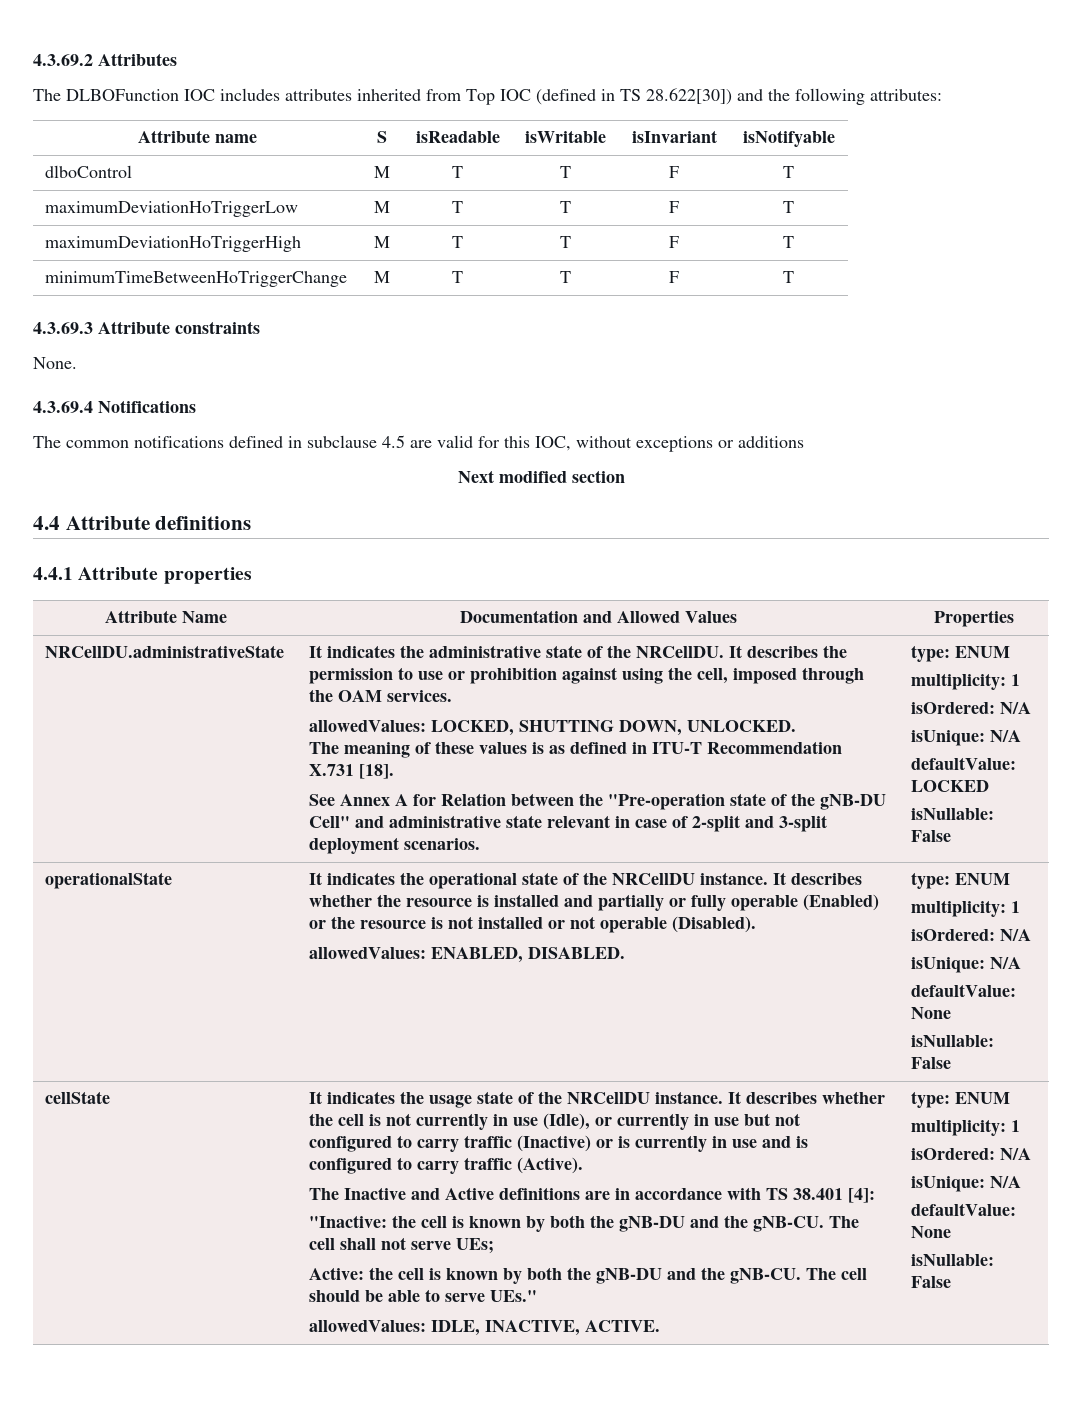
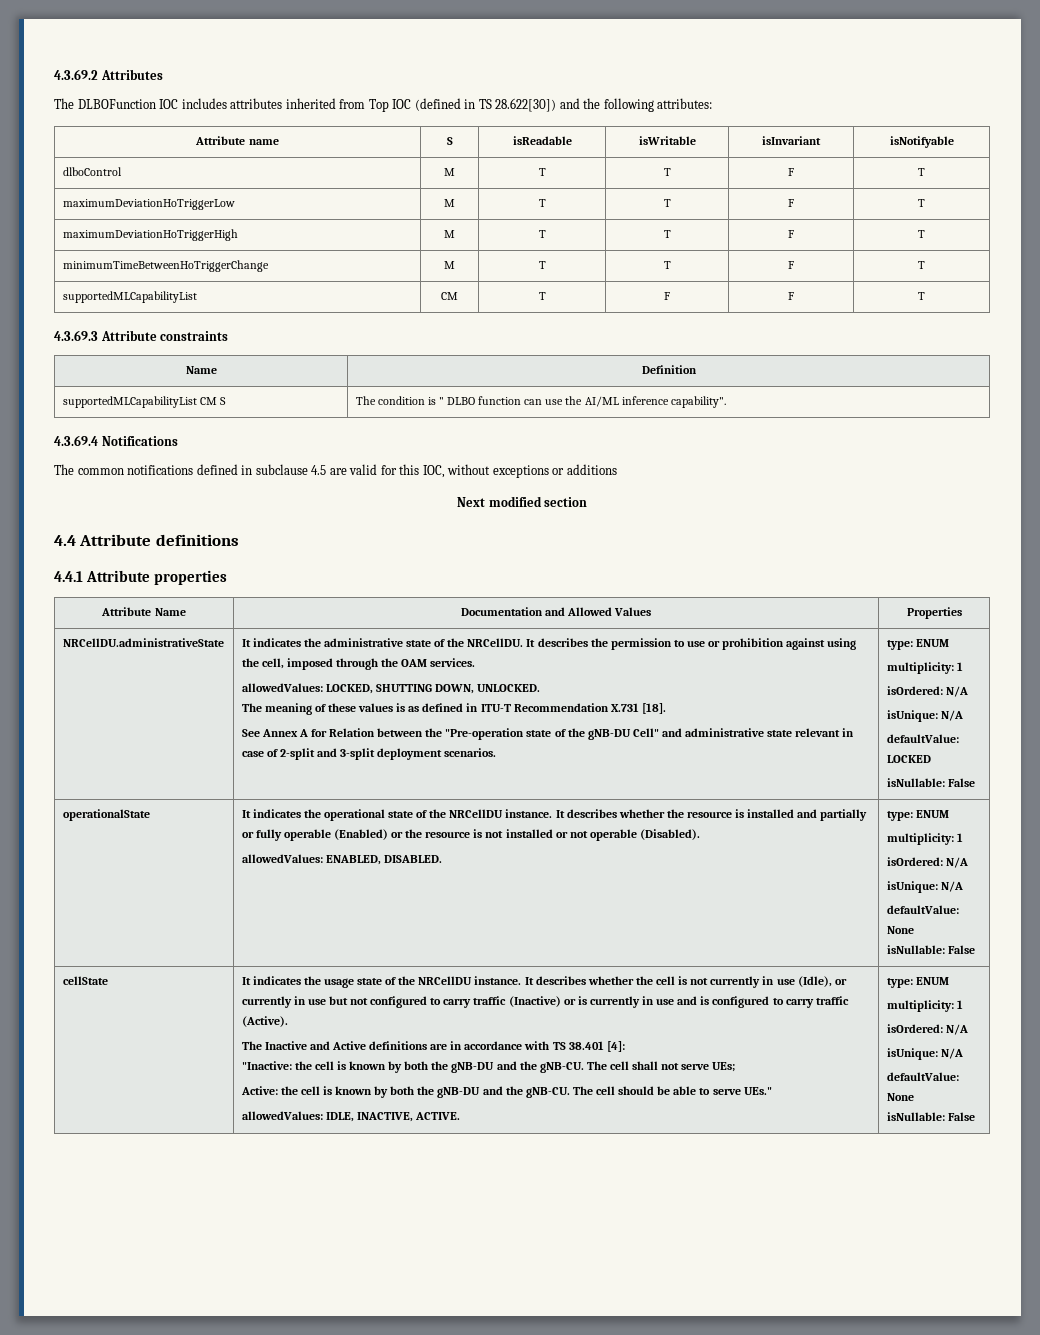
+ supportedMLCapabilityList | CM | T | F | F | T
  4.3.69.3 Attribute constraints
- None.
+ Name | Definition
+ supportedMLCapabilityList CM S | The condition is " DLBO function can use the AI/ML inference capability".

